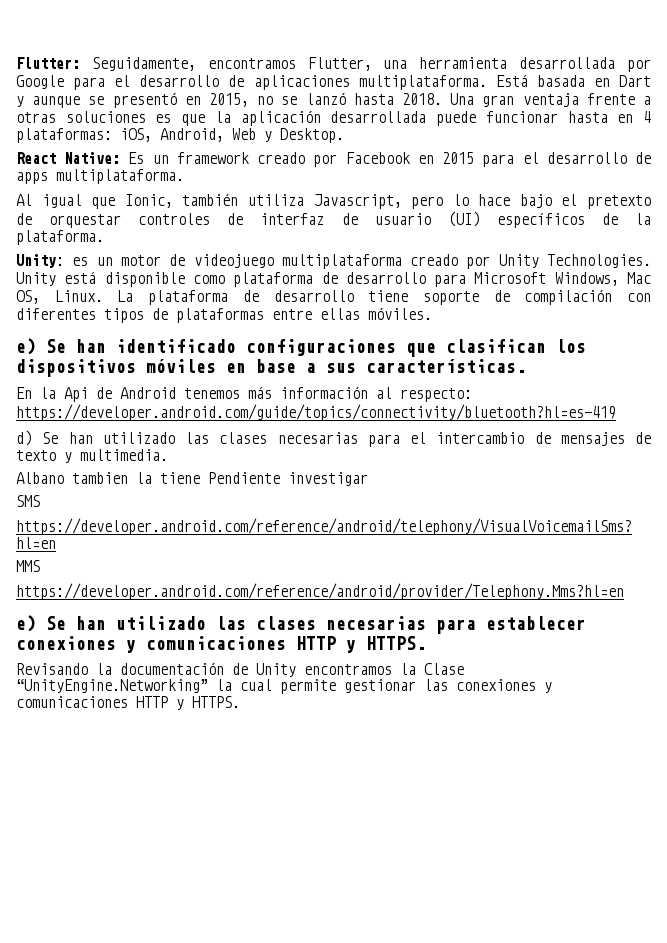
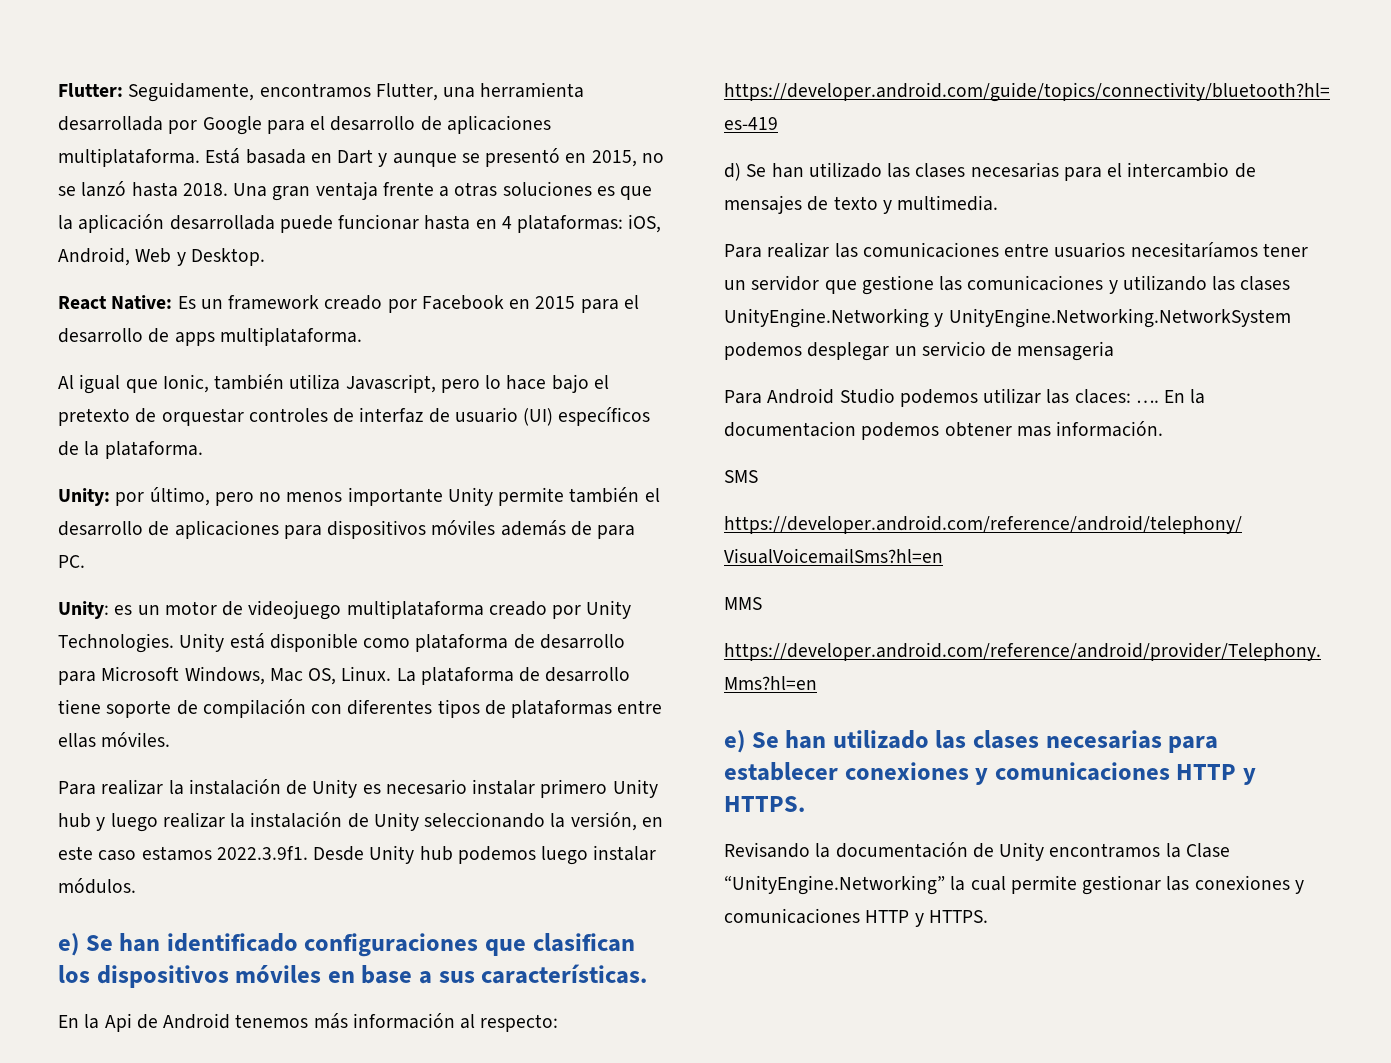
+ Unity: por último, pero no menos importante Unity permite también el desarrollo de aplicaciones para dispositivos móviles además de para PC.
+ Para realizar la instalación de Unity es necesario instalar primero Unity hub y luego realizar la instalación de Unity seleccionando la versión, en este caso estamos 2022.3.9f1. Desde Unity hub podemos luego instalar módulos.
- Albano tambien la tiene Pendiente investigar
+ Para realizar las comunicaciones entre usuarios necesitaríamos tener un servidor que gestione las comunicaciones y utilizando las clases UnityEngine.Networking y UnityEngine.Networking.NetworkSystem podemos desplegar un servicio de mensageria
+ Para Android Studio podemos utilizar las claces: …. En la documentacion podemos obtener mas información.

